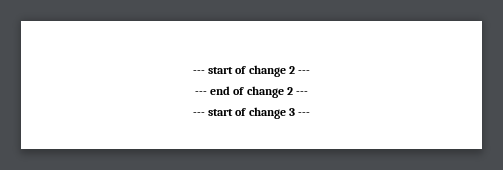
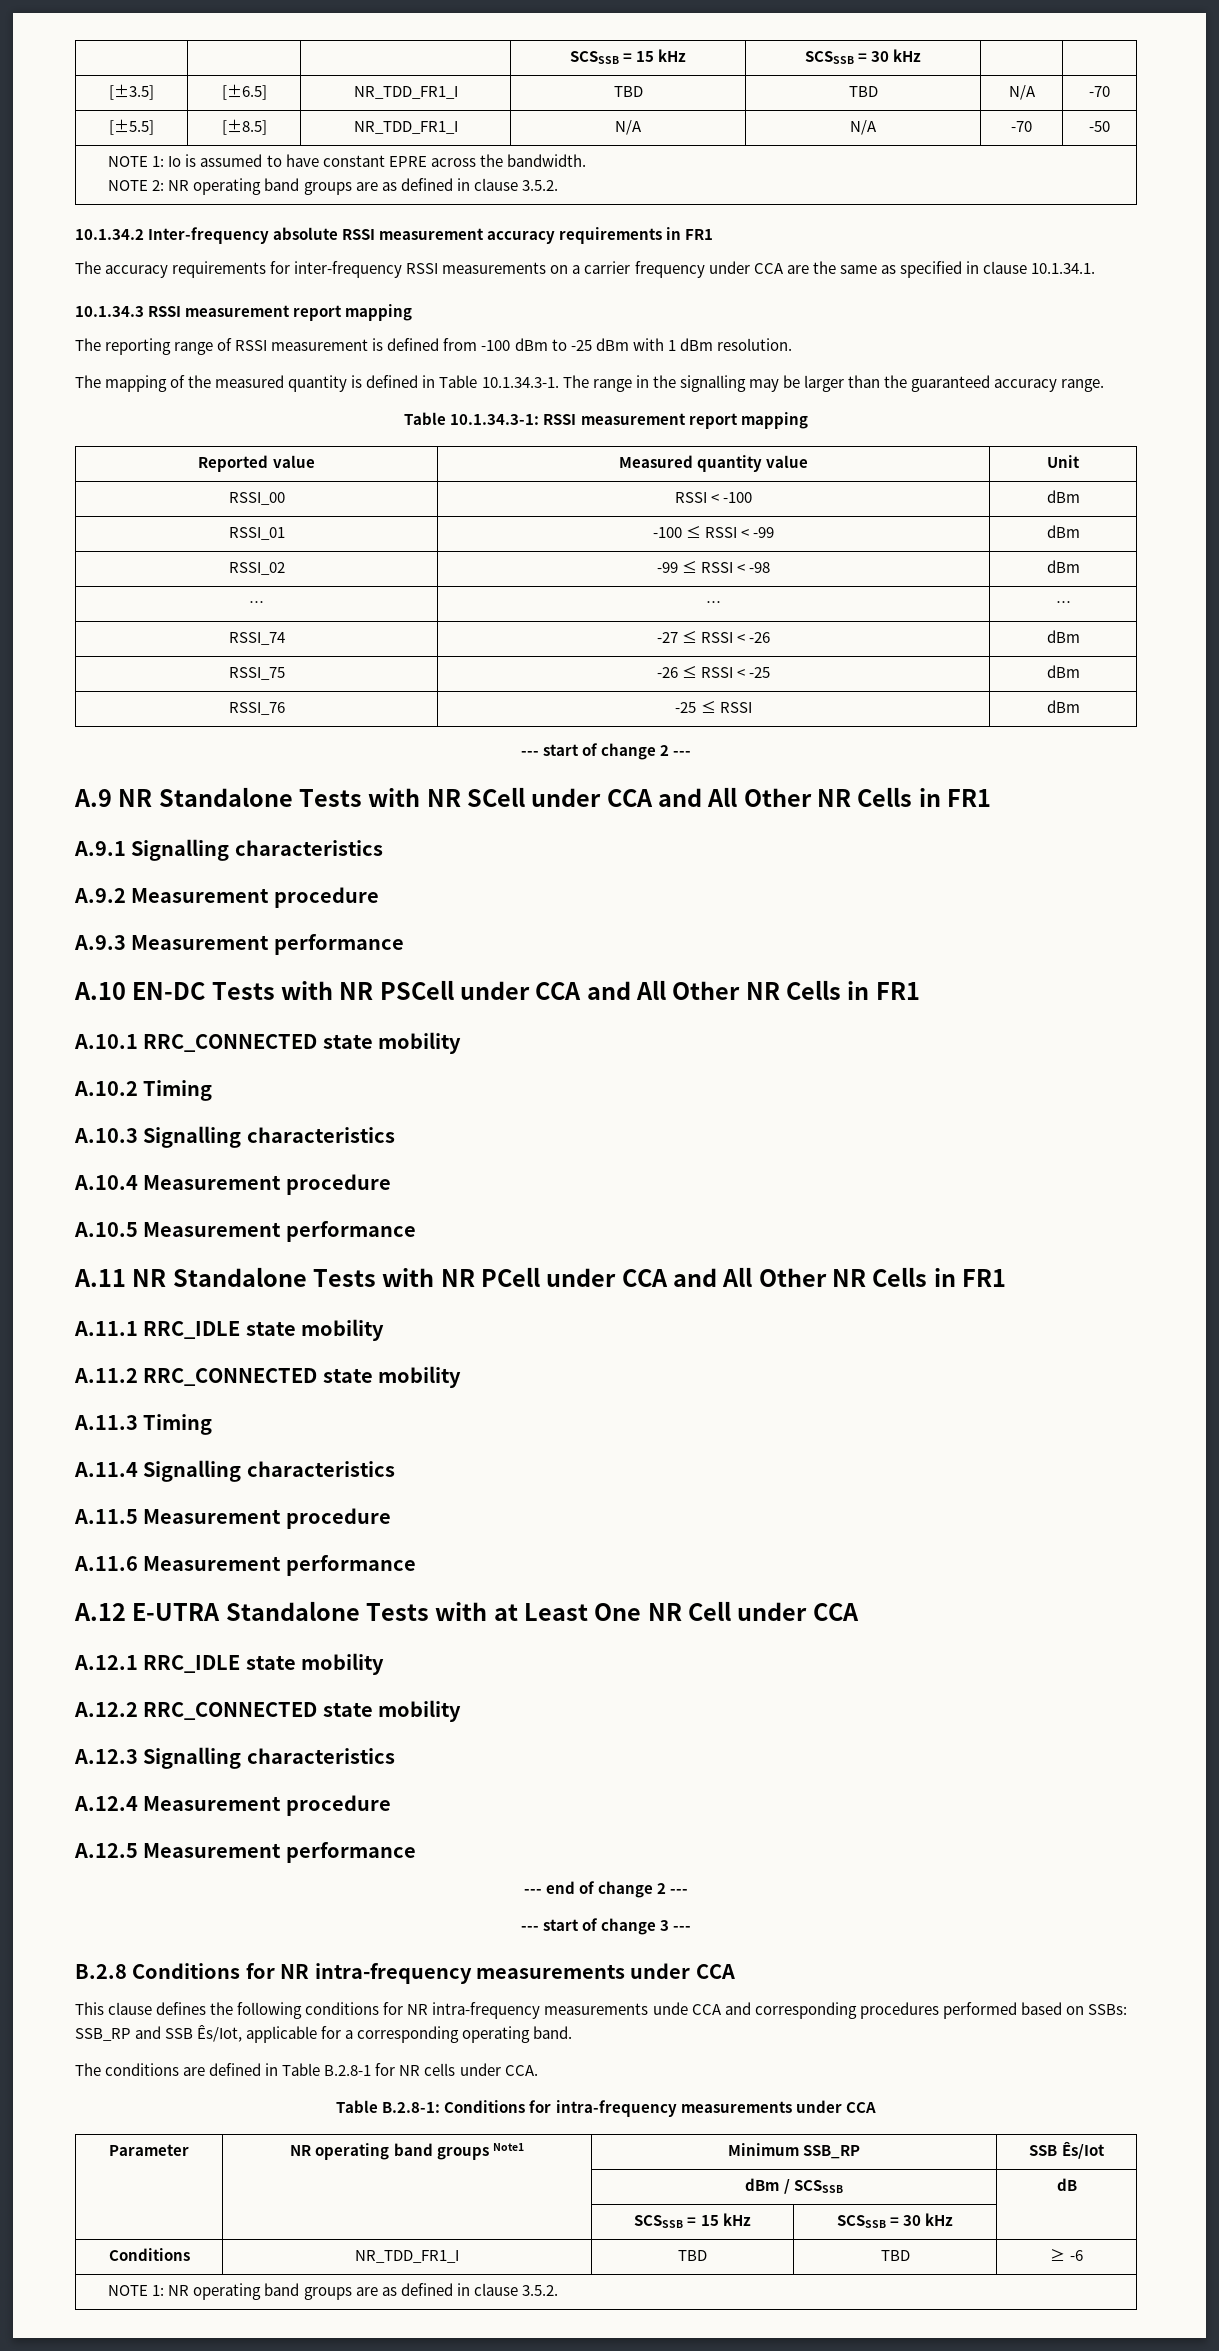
+ | | | SCSSSB = 15 kHz | SCSSSB = 30 kHz | |
+ [±3.5] | [±6.5] | NR_TDD_FR1_I | TBD | TBD | N/A | -70
+ [±5.5] | [±8.5] | NR_TDD_FR1_I | N/A | N/A | -70 | -50
+ NOTE 1: Io is assumed to have constant EPRE across the bandwidth.
+ NOTE 2: NR operating band groups are as defined in clause 3.5.2.
+ 10.1.34.2 Inter-frequency absolute RSSI measurement accuracy requirements in FR1
+ The accuracy requirements for inter-frequency RSSI measurements on a carrier frequency under CCA are the same as specified in clause 10.1.34.1.
+ 10.1.34.3 RSSI measurement report mapping
+ The reporting range of RSSI measurement is defined from -100 dBm to -25 dBm with 1 dBm resolution.
+ The mapping of the measured quantity is defined in Table 10.1.34.3-1. The range in the signalling may be larger than the guaranteed accuracy range.
+ Table 10.1.34.3-1: RSSI measurement report mapping
+ Reported value | Measured quantity value | Unit
+ RSSI_00 | RSSI < -100 | dBm
+ RSSI_01 | -100 ≤ RSSI < -99 | dBm
+ RSSI_02 | -99 ≤ RSSI < -98 | dBm
+ … | … | …
+ RSSI_74 | -27 ≤ RSSI < -26 | dBm
+ RSSI_75 | -26 ≤ RSSI < -25 | dBm
+ RSSI_76 | -25 ≤ RSSI | dBm
+ A.9 NR Standalone Tests with NR SCell under CCA and All Other NR Cells in FR1
+ A.9.1 Signalling characteristics
+ A.9.2 Measurement procedure
+ A.9.3 Measurement performance
+ A.10 EN-DC Tests with NR PSCell under CCA and All Other NR Cells in FR1
+ A.10.1 RRC_CONNECTED state mobility
+ A.10.2 Timing
+ A.10.3 Signalling characteristics
+ A.10.4 Measurement procedure
+ A.10.5 Measurement performance
+ A.11 NR Standalone Tests with NR PCell under CCA and All Other NR Cells in FR1
+ A.11.1 RRC_IDLE state mobility
+ A.11.2 RRC_CONNECTED state mobility
+ A.11.3 Timing
+ A.11.4 Signalling characteristics
+ A.11.5 Measurement procedure
+ A.11.6 Measurement performance
+ A.12 E-UTRA Standalone Tests with at Least One NR Cell under CCA
+ A.12.1 RRC_IDLE state mobility
+ A.12.2 RRC_CONNECTED state mobility
+ A.12.3 Signalling characteristics
+ A.12.4 Measurement procedure
+ A.12.5 Measurement performance
+ B.2.8 Conditions for NR intra-frequency measurements under CCA
+ This clause defines the following conditions for NR intra-frequency measurements unde CCA and corresponding procedures performed based on SSBs: SSB_RP and SSB Ês/Iot, applicable for a corresponding operating band.
+ The conditions are defined in Table B.2.8-1 for NR cells under CCA.
+ Table B.2.8-1: Conditions for intra-frequency measurements under CCA
+ Parameter | NR operating band groups Note1 | Minimum SSB_RP | SSB Ês/Iot
+ | | dBm / SCSSSB | dB
+ | | SCSSSB = 15 kHz | SCSSSB = 30 kHz |
+ Conditions | NR_TDD_FR1_I | TBD | TBD | ≥ -6
+ NOTE 1: NR operating band groups are as defined in clause 3.5.2.

